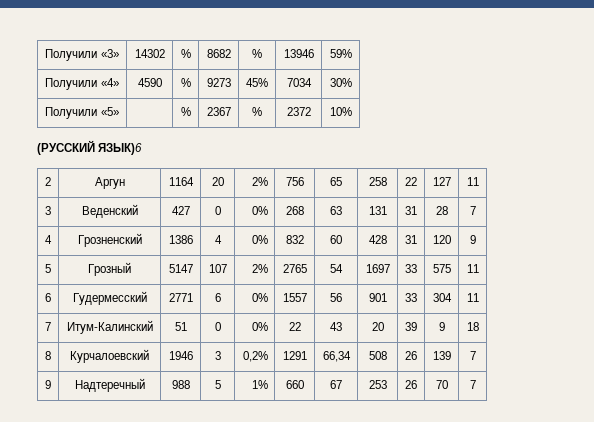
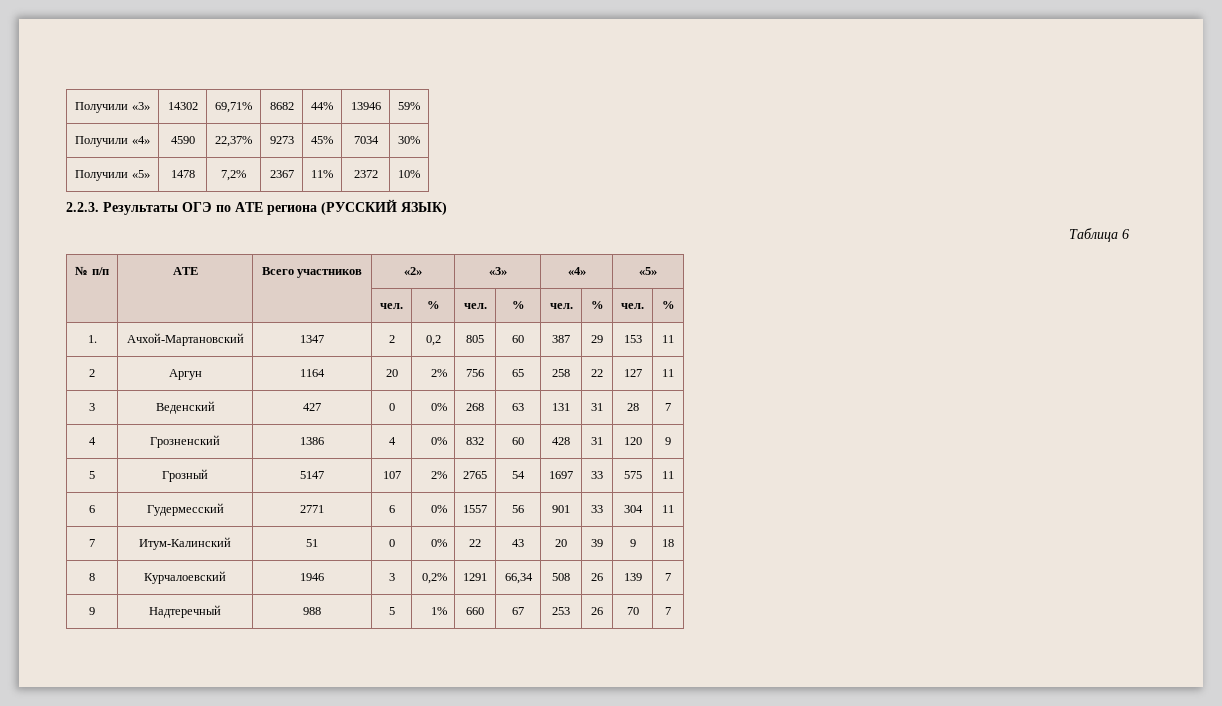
- Получили «3» | 14302 | % | 8682 | % | 13946 | 59%
+ Получили «3» | 14302 | 69,71% | 8682 | 44% | 13946 | 59%
- Получили «4» | 4590 | % | 9273 | 45% | 7034 | 30%
+ Получили «4» | 4590 | 22,37% | 9273 | 45% | 7034 | 30%
- Получили «5» | | % | 2367 | % | 2372 | 10%
+ Получили «5» | 1478 | 7,2% | 2367 | 11% | 2372 | 10%
- (РУССКИЙ ЯЗЫК)6
+ 2.2.3. Результаты ОГЭ по АТЕ региона (РУССКИЙ ЯЗЫК)
+ Таблица 6
+ № п/п | АТЕ | Всего участников | «2» | «3» | «4» | «5»
+ | | | чел. | % | чел. | % | чел. | % | чел. | %
+ 1. | Ачхой-Мартановский | 1347 | 2 | 0,2 | 805 | 60 | 387 | 29 | 153 | 11

